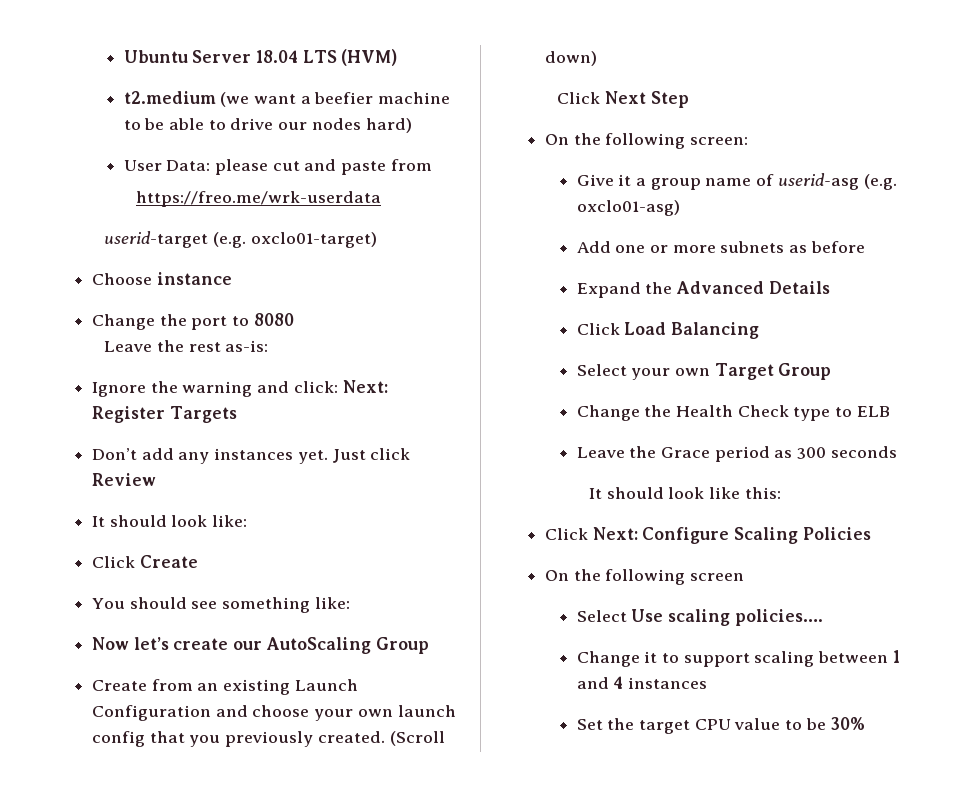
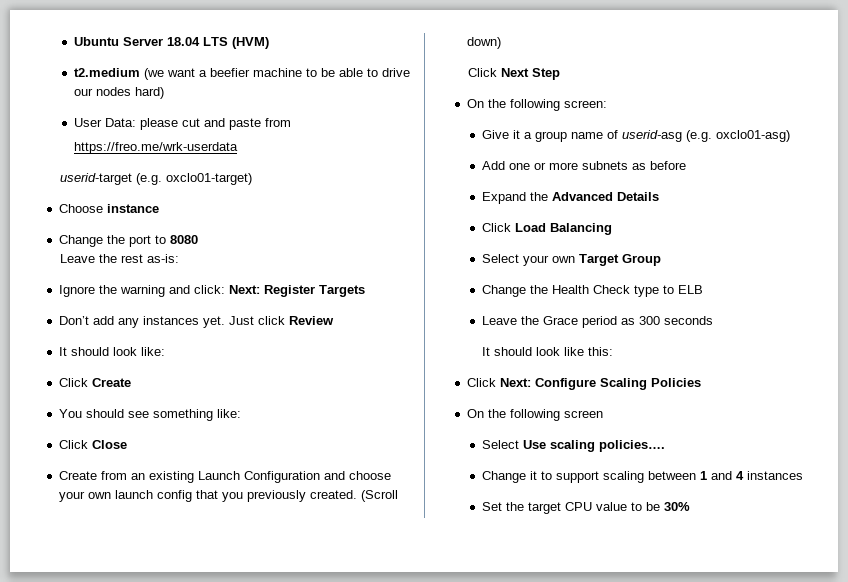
- Now let’s create our AutoScaling Group
+ Click Close

